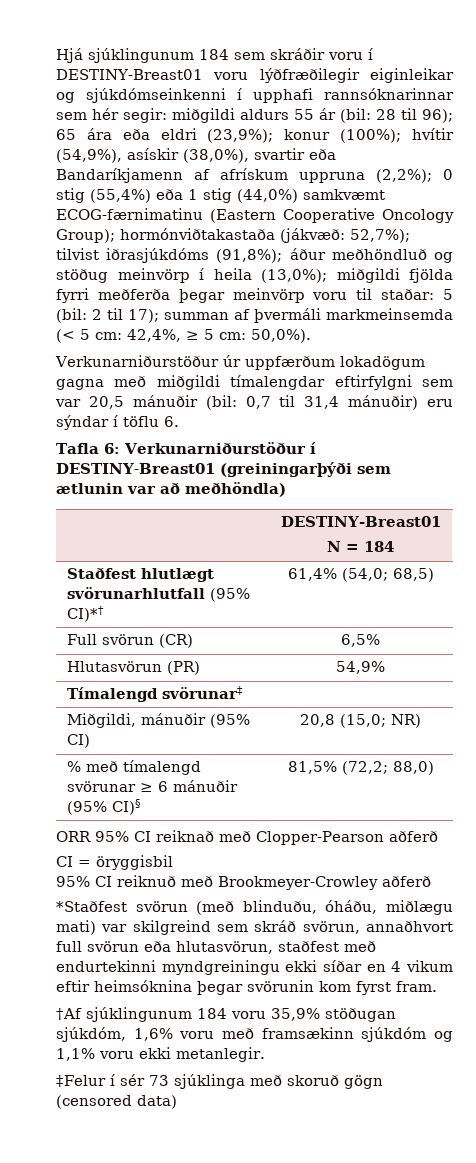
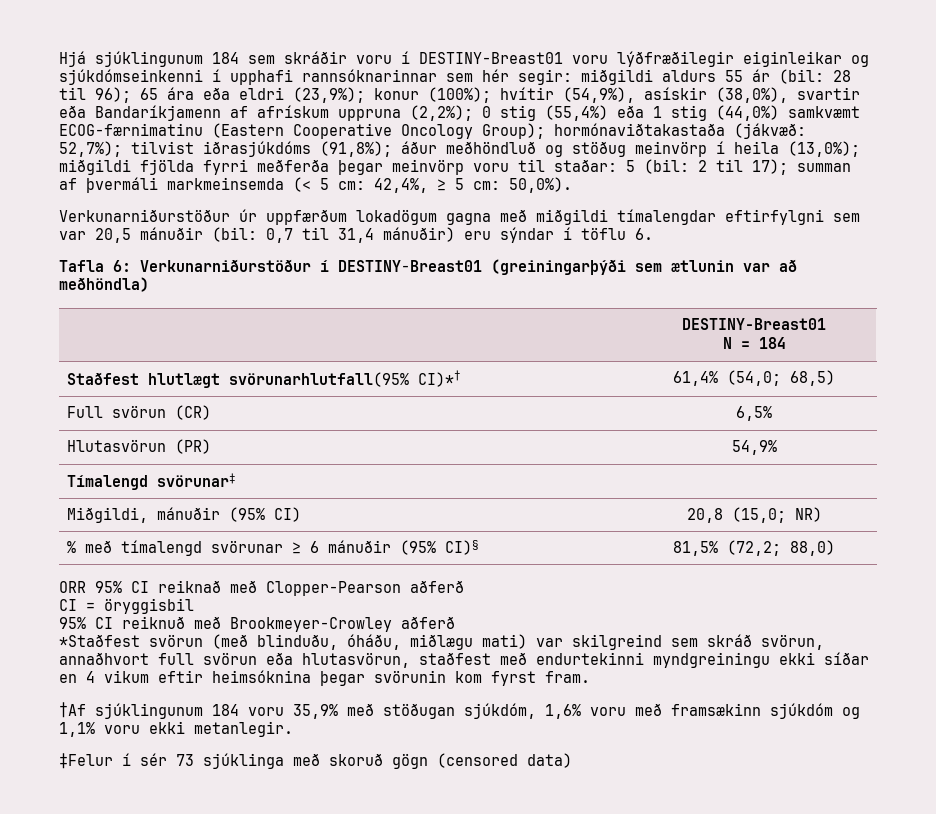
- hormónviðtakastaða (jákvæð:
+ hormónaviðtakastaða (jákvæð:
- Staðfest hlutlægt svörunarhlutfall (95% CI)*† | 61,4% (54,0; 68,5)
+ Staðfest hlutlægt svörunarhlutfall(95% CI)*† | 61,4% (54,0; 68,5)
- †Af sjúklingunum 184 voru 35,9% stöðugan sjúkdóm, 1,6% voru með framsækinn sjúkdóm og 1,1% voru ekki metanlegir.
+ †Af sjúklingunum 184 voru 35,9% með stöðugan sjúkdóm, 1,6% voru með framsækinn sjúkdóm og 1,1% voru ekki metanlegir.

